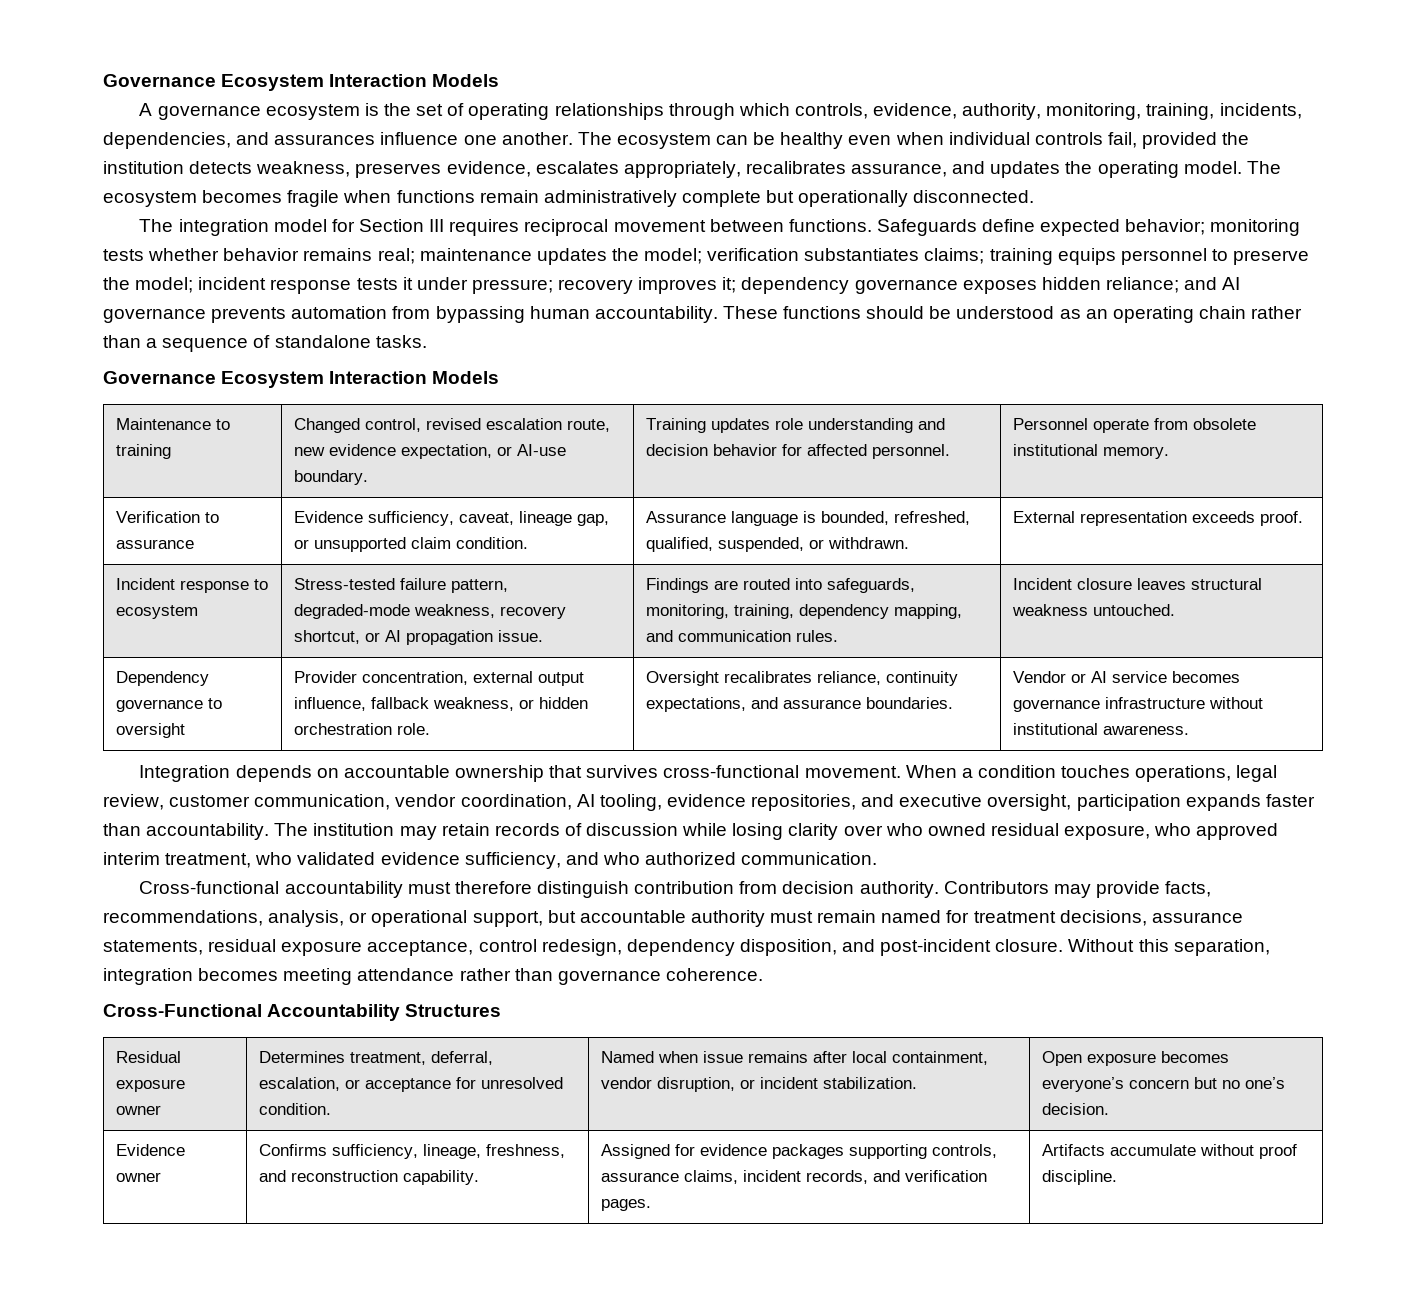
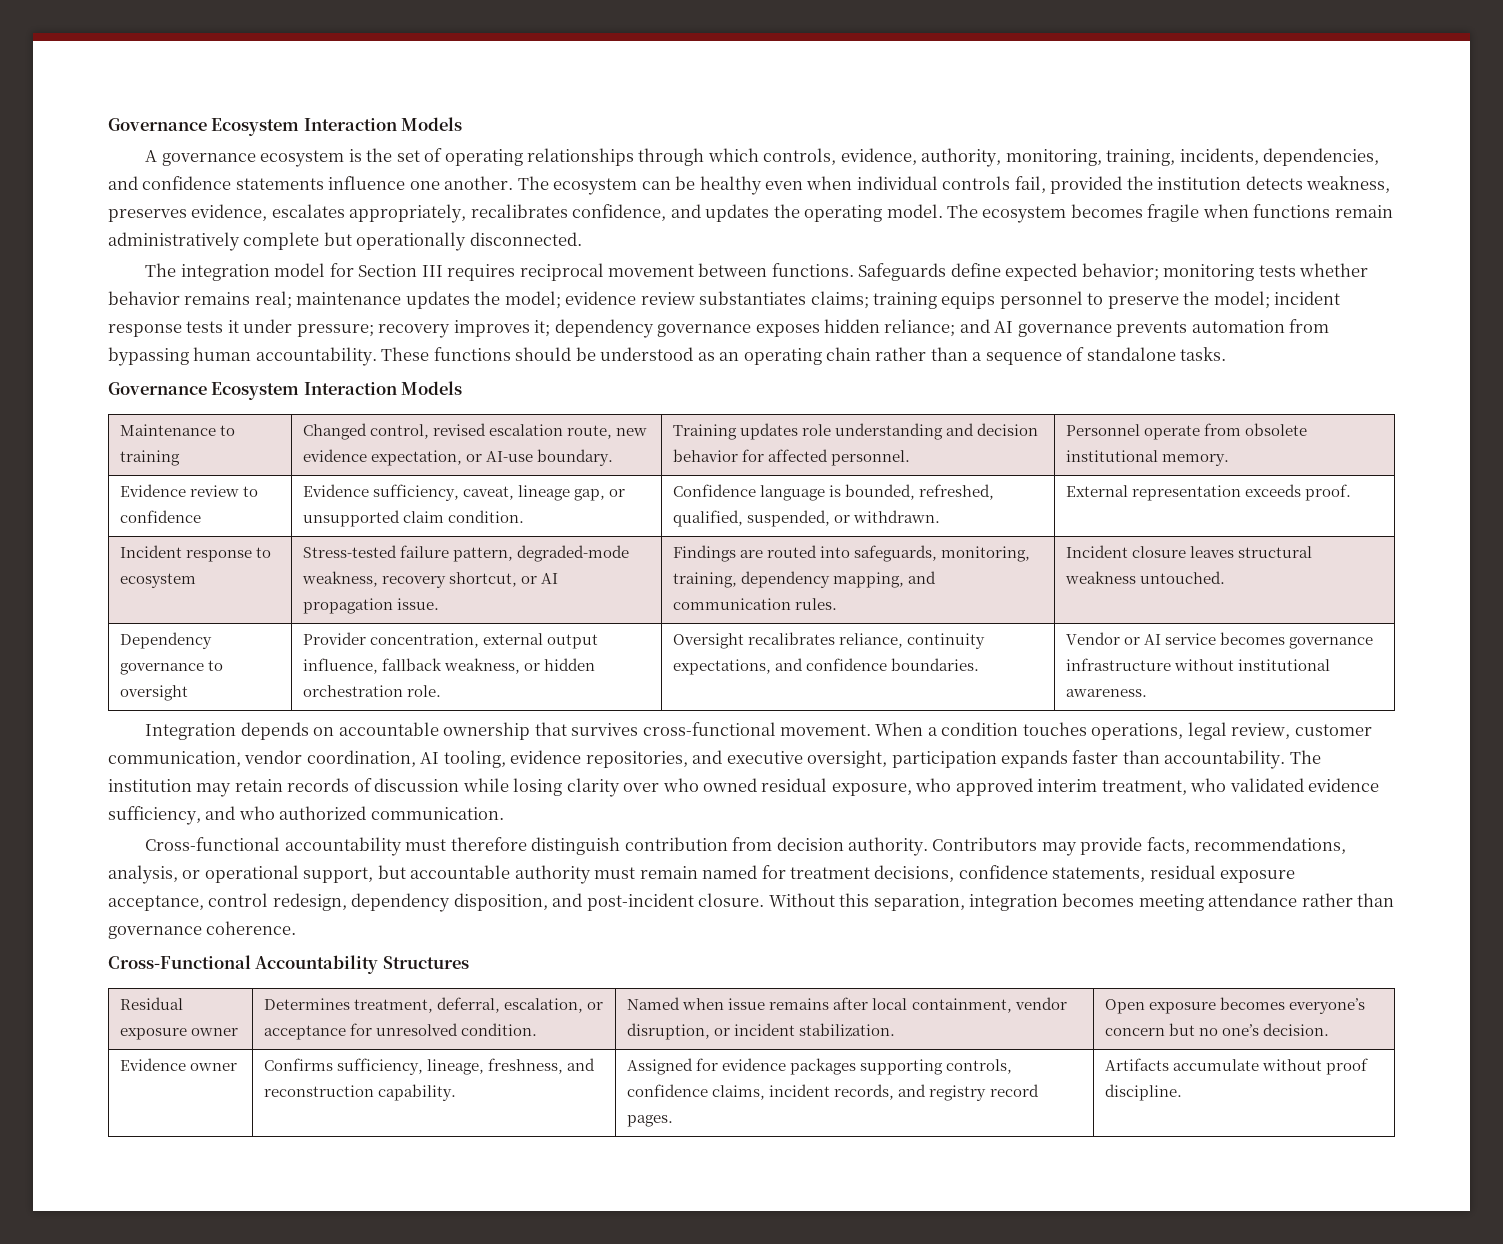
- A governance ecosystem is the set of operating relationships through which controls, evidence, authority, monitoring, training, incidents, dependencies, and assurances influence one another.
+ A governance ecosystem is the set of operating relationships through which controls, evidence, authority, monitoring, training, incidents, dependencies, and confidence statements influence one another.
- The ecosystem can be healthy even when individual controls fail, provided the institution detects weakness, preserves evidence, escalates appropriately, recalibrates assurance, and updates the operating model.
+ The ecosystem can be healthy even when individual controls fail, provided the institution detects weakness, preserves evidence, escalates appropriately, recalibrates confidence, and updates the operating model.
- Safeguards define expected behavior; monitoring tests whether behavior remains real; maintenance updates the model; verification substantiates claims; training equips personnel to preserve the model; incident response tests it under pressure; recovery improves it; dependency governance exposes hidden reliance; and AI governance prevents automation from bypassing human accountability.
+ Safeguards define expected behavior; monitoring tests whether behavior remains real; maintenance updates the model; evidence review substantiates claims; training equips personnel to preserve the model; incident response tests it under pressure; recovery improves it; dependency governance exposes hidden reliance; and AI governance prevents automation from bypassing human accountability.
- Verification to assurance | Evidence sufficiency, caveat, lineage gap, or unsupported claim condition. | Assurance language is bounded, refreshed, qualified, suspended, or withdrawn. | External representation exceeds proof.
+ Evidence review to confidence | Evidence sufficiency, caveat, lineage gap, or unsupported claim condition. | Confidence language is bounded, refreshed, qualified, suspended, or withdrawn. | External representation exceeds proof.
- Dependency governance to oversight | Provider concentration, external output influence, fallback weakness, or hidden orchestration role. | Oversight recalibrates reliance, continuity expectations, and assurance boundaries. | Vendor or AI service becomes governance infrastructure without institutional awareness.
+ Dependency governance to oversight | Provider concentration, external output influence, fallback weakness, or hidden orchestration role. | Oversight recalibrates reliance, continuity expectations, and confidence boundaries. | Vendor or AI service becomes governance infrastructure without institutional awareness.
- Contributors may provide facts, recommendations, analysis, or operational support, but accountable authority must remain named for treatment decisions, assurance statements, residual exposure acceptance, control redesign, dependency disposition, and post-incident closure.
+ Contributors may provide facts, recommendations, analysis, or operational support, but accountable authority must remain named for treatment decisions, confidence statements, residual exposure acceptance, control redesign, dependency disposition, and post-incident closure.
- Evidence owner | Confirms sufficiency, lineage, freshness, and reconstruction capability. | Assigned for evidence packages supporting controls, assurance claims, incident records, and verification pages. | Artifacts accumulate without proof discipline.
+ Evidence owner | Confirms sufficiency, lineage, freshness, and reconstruction capability. | Assigned for evidence packages supporting controls, confidence claims, incident records, and registry record pages. | Artifacts accumulate without proof discipline.

